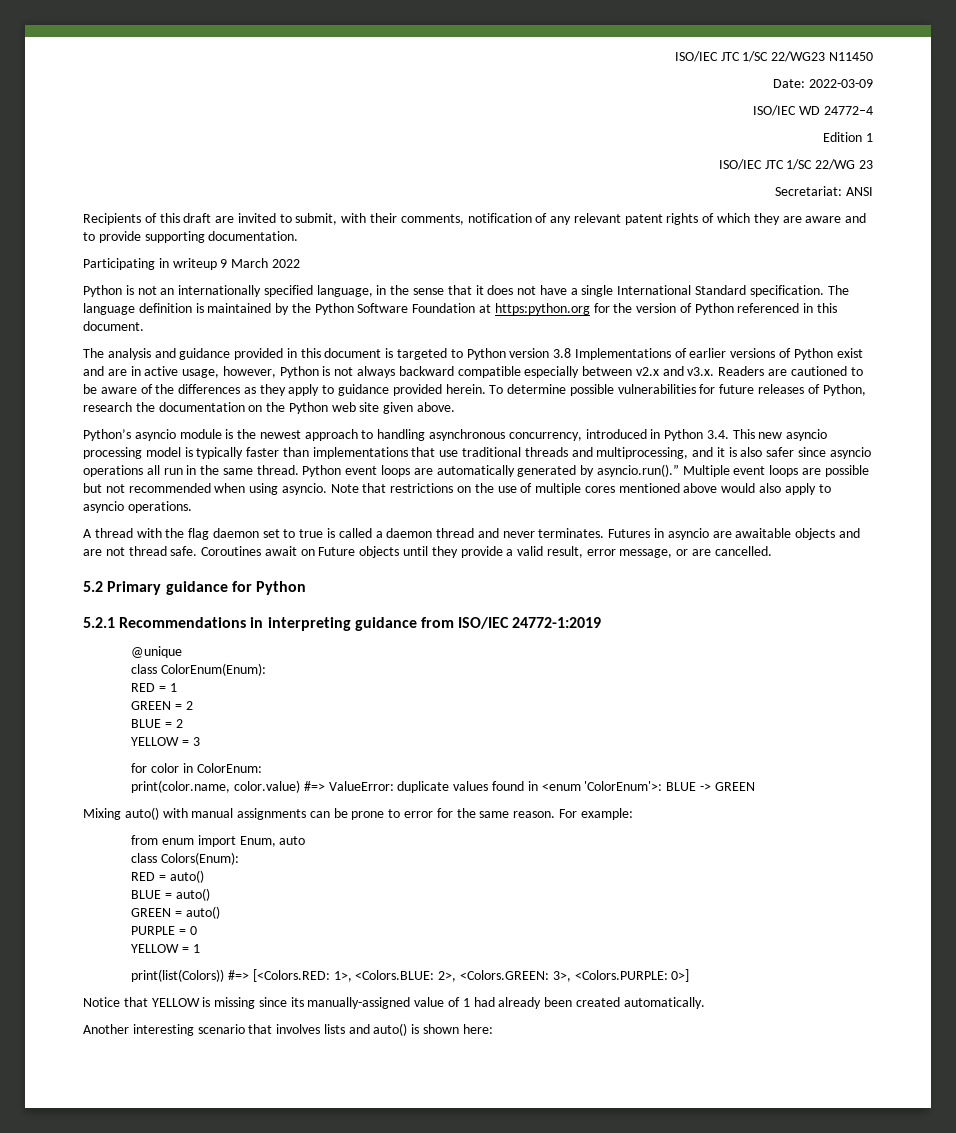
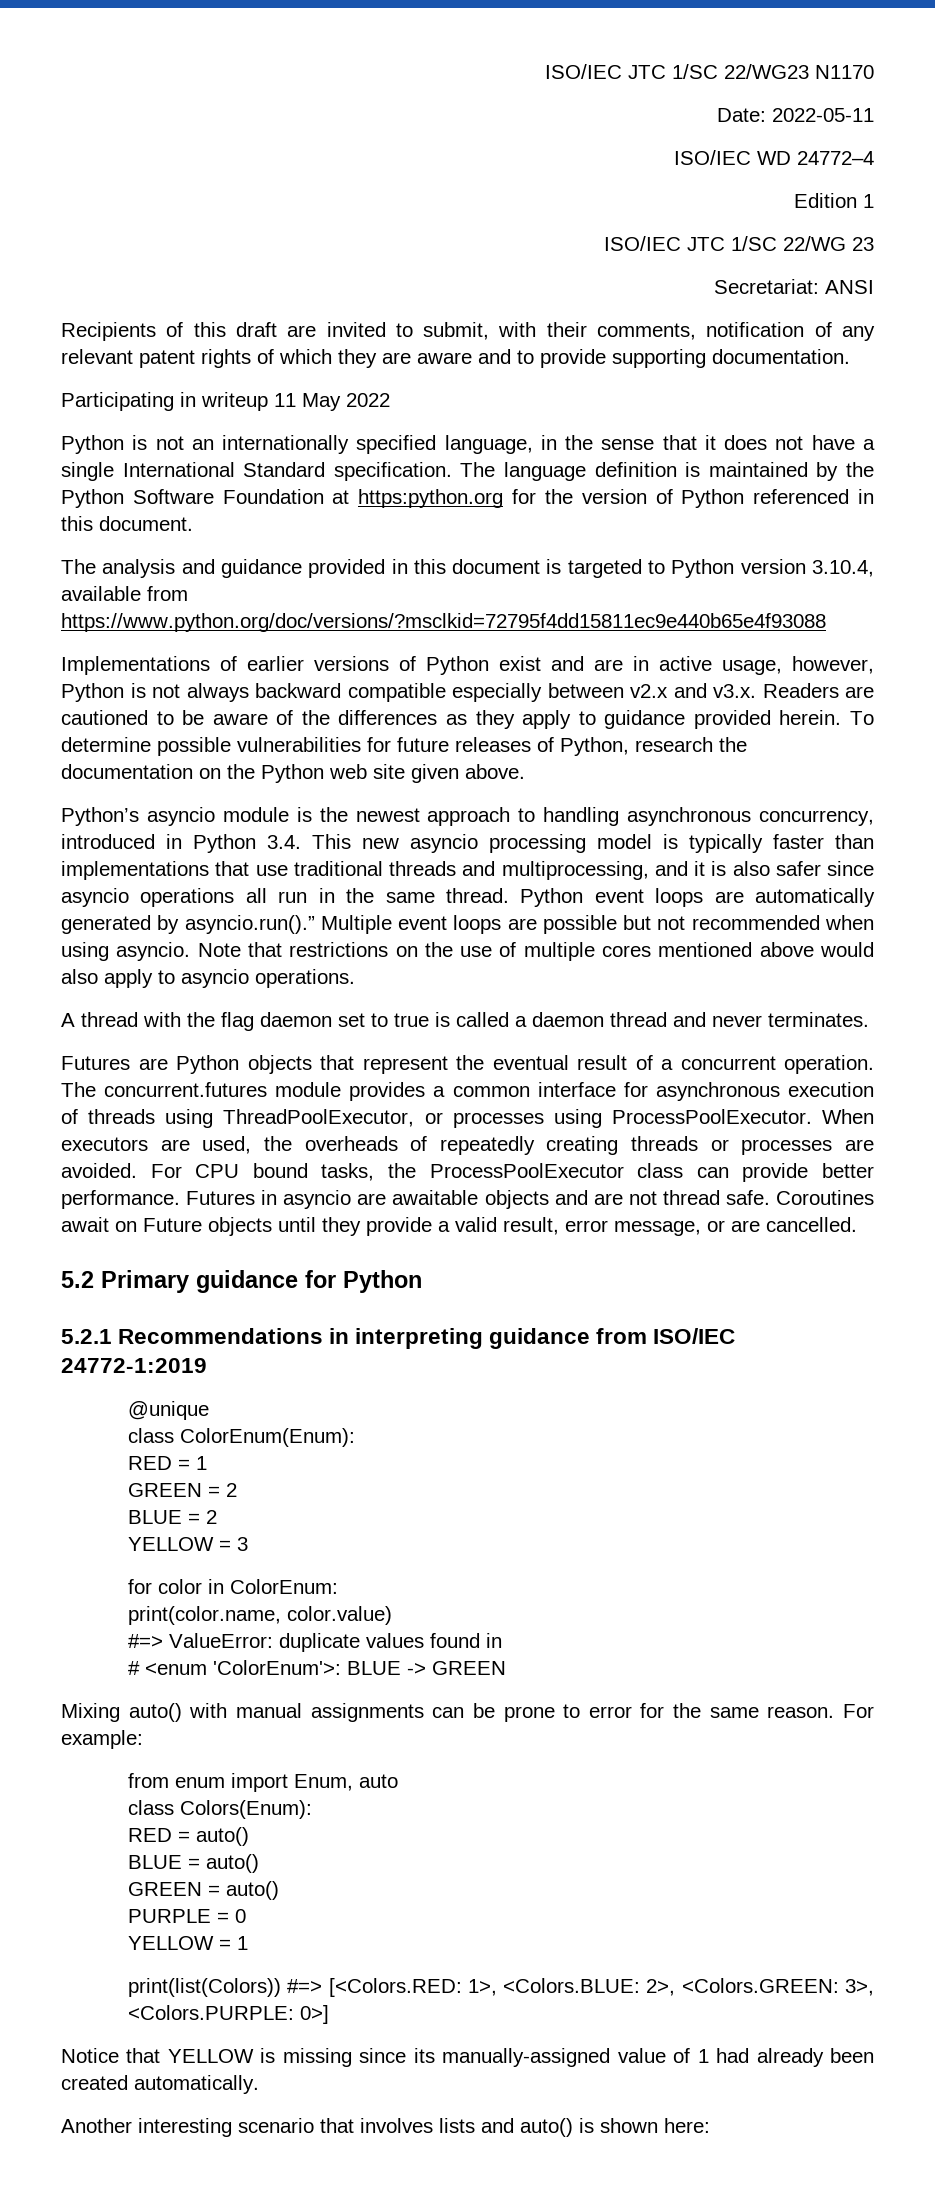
- ISO/IEC JTC 1/SC 22/WG23 N11450
+ ISO/IEC JTC 1/SC 22/WG23 N1170
- Date: 2022-03-09
+ Date: 2022-05-11
- Participating in writeup 9 March 2022
+ Participating in writeup 11 May 2022
- The analysis and guidance provided in this document is targeted to Python version 3.8 Implementations of earlier versions of Python exist and are in active usage, however, Python is not always backward compatible especially between v2.x and v3.x. Readers are cautioned to be aware of the differences as they apply to guidance provided herein.
+ The analysis and guidance provided in this document is targeted to Python version 3.10.4, available from https://www.python.org/doc/versions/?msclkid=72795f4dd15811ec9e440b65e4f93088
+ Implementations of earlier versions of Python exist and are in active usage, however, Python is not always backward compatible especially between v2.x and v3.x. Readers are cautioned to be aware of the differences as they apply to guidance provided herein.
- A thread with the flag daemon set to true is called a daemon thread and never terminates. Futures in asyncio are awaitable objects and are not thread safe.
+ A thread with the flag daemon set to true is called a daemon thread and never terminates.
+ Futures are Python objects that represent the eventual result of a concurrent operation. The concurrent.futures module provides a common interface for asynchronous execution of threads using ThreadPoolExecutor, or processes using ProcessPoolExecutor. When executors are used, the overheads of repeatedly creating threads or processes are avoided. For CPU bound tasks, the ProcessPoolExecutor class can provide better performance. Futures in asyncio are awaitable objects and are not thread safe.
- print(color.name, color.value) #=> ValueError: duplicate values found in <enum 'ColorEnum'>: BLUE -> GREEN
+ print(color.name, color.value)
+ #=> ValueError: duplicate values found in
+ # <enum 'ColorEnum'>: BLUE -> GREEN

